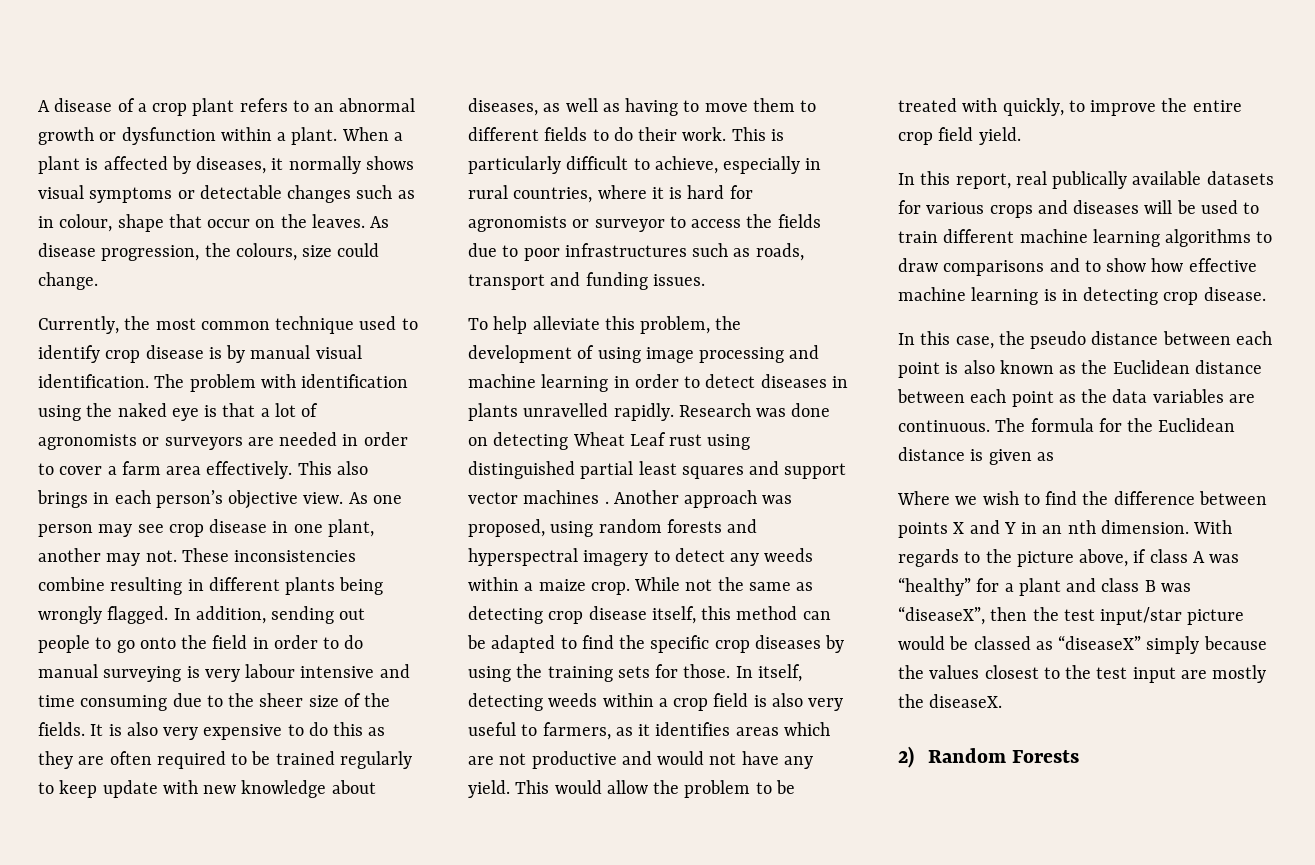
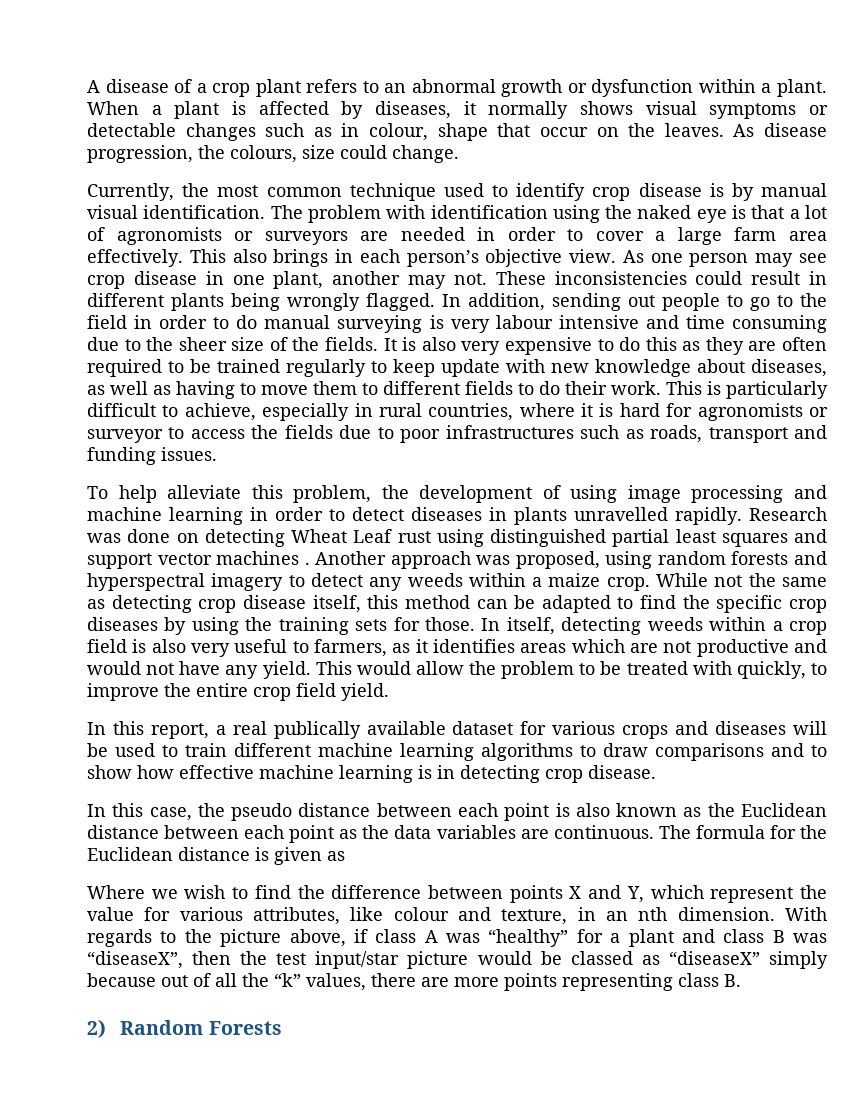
- The problem with identification using the naked eye is that a lot of agronomists or surveyors are needed in order to cover a farm area effectively.
+ The problem with identification using the naked eye is that a lot of agronomists or surveyors are needed in order to cover a large farm area effectively.
- These inconsistencies combine resulting in different plants being wrongly flagged.
+ These inconsistencies could result in different plants being wrongly flagged.
- In addition, sending out people to go onto the field in order to do manual surveying is very labour intensive and time consuming due to the sheer size of the fields.
+ In addition, sending out people to go to the field in order to do manual surveying is very labour intensive and time consuming due to the sheer size of the fields.
- In this report, real publically available datasets for various crops and diseases will be used to train different machine learning algorithms to draw comparisons and to show how effective machine learning is in detecting crop disease.
+ In this report, a real publically available dataset for various crops and diseases will be used to train different machine learning algorithms to draw comparisons and to show how effective machine learning is in detecting crop disease.
- Where we wish to find the difference between points X and Y in an nth dimension.
+ Where we wish to find the difference between points X and Y, which represent the value for various attributes, like colour and texture, in an nth dimension.
- With regards to the picture above, if class A was “healthy” for a plant and class B was “diseaseX”, then the test input/star picture would be classed as “diseaseX” simply because the values closest to the test input are mostly the diseaseX.
+ With regards to the picture above, if class A was “healthy” for a plant and class B was “diseaseX”, then the test input/star picture would be classed as “diseaseX” simply because out of all the “k” values, there are more points representing class B.

